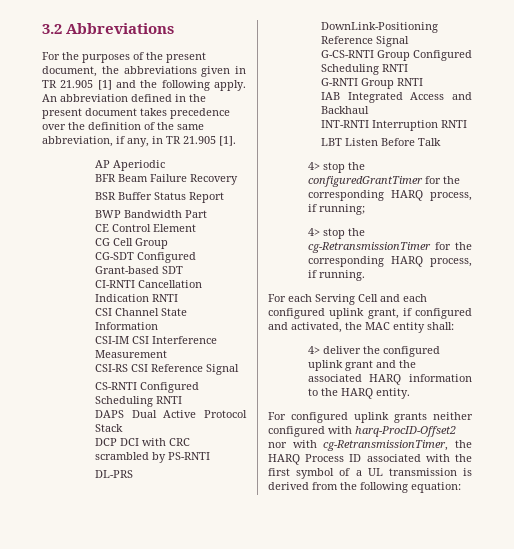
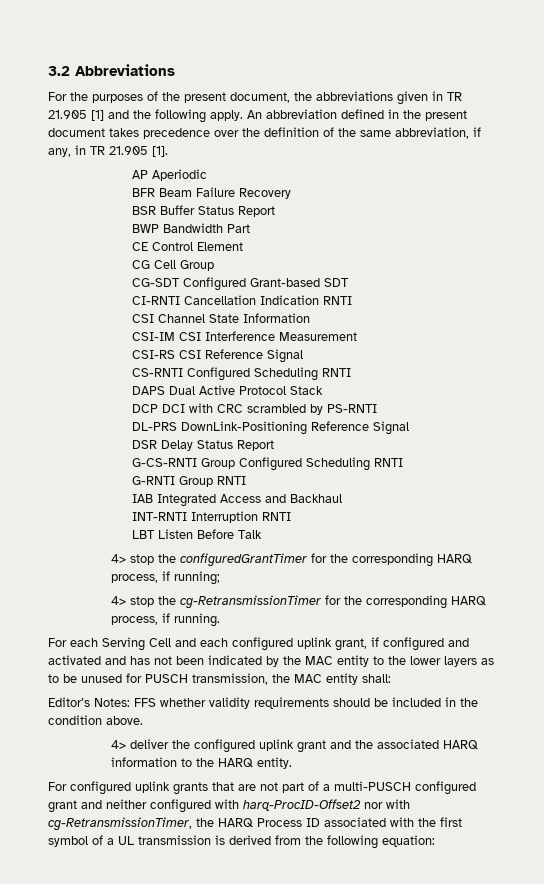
+ DSR Delay Status Report
- For each Serving Cell and each configured uplink grant, if configured and activated, the MAC entity shall:
+ For each Serving Cell and each configured uplink grant, if configured and activated and has not been indicated by the MAC entity to the lower layers as to be unused for PUSCH transmission, the MAC entity shall:
+ Editor’s Notes: FFS whether validity requirements should be included in the condition above.
- For configured uplink grants neither configured with harq-ProcID-Offset2 nor with cg-RetransmissionTimer, the HARQ Process ID associated with the first symbol of a UL transmission is derived from the following equation:
+ For configured uplink grants that are not part of a multi-PUSCH configured grant and neither configured with harq-ProcID-Offset2 nor with cg-RetransmissionTimer, the HARQ Process ID associated with the first symbol of a UL transmission is derived from the following equation:

